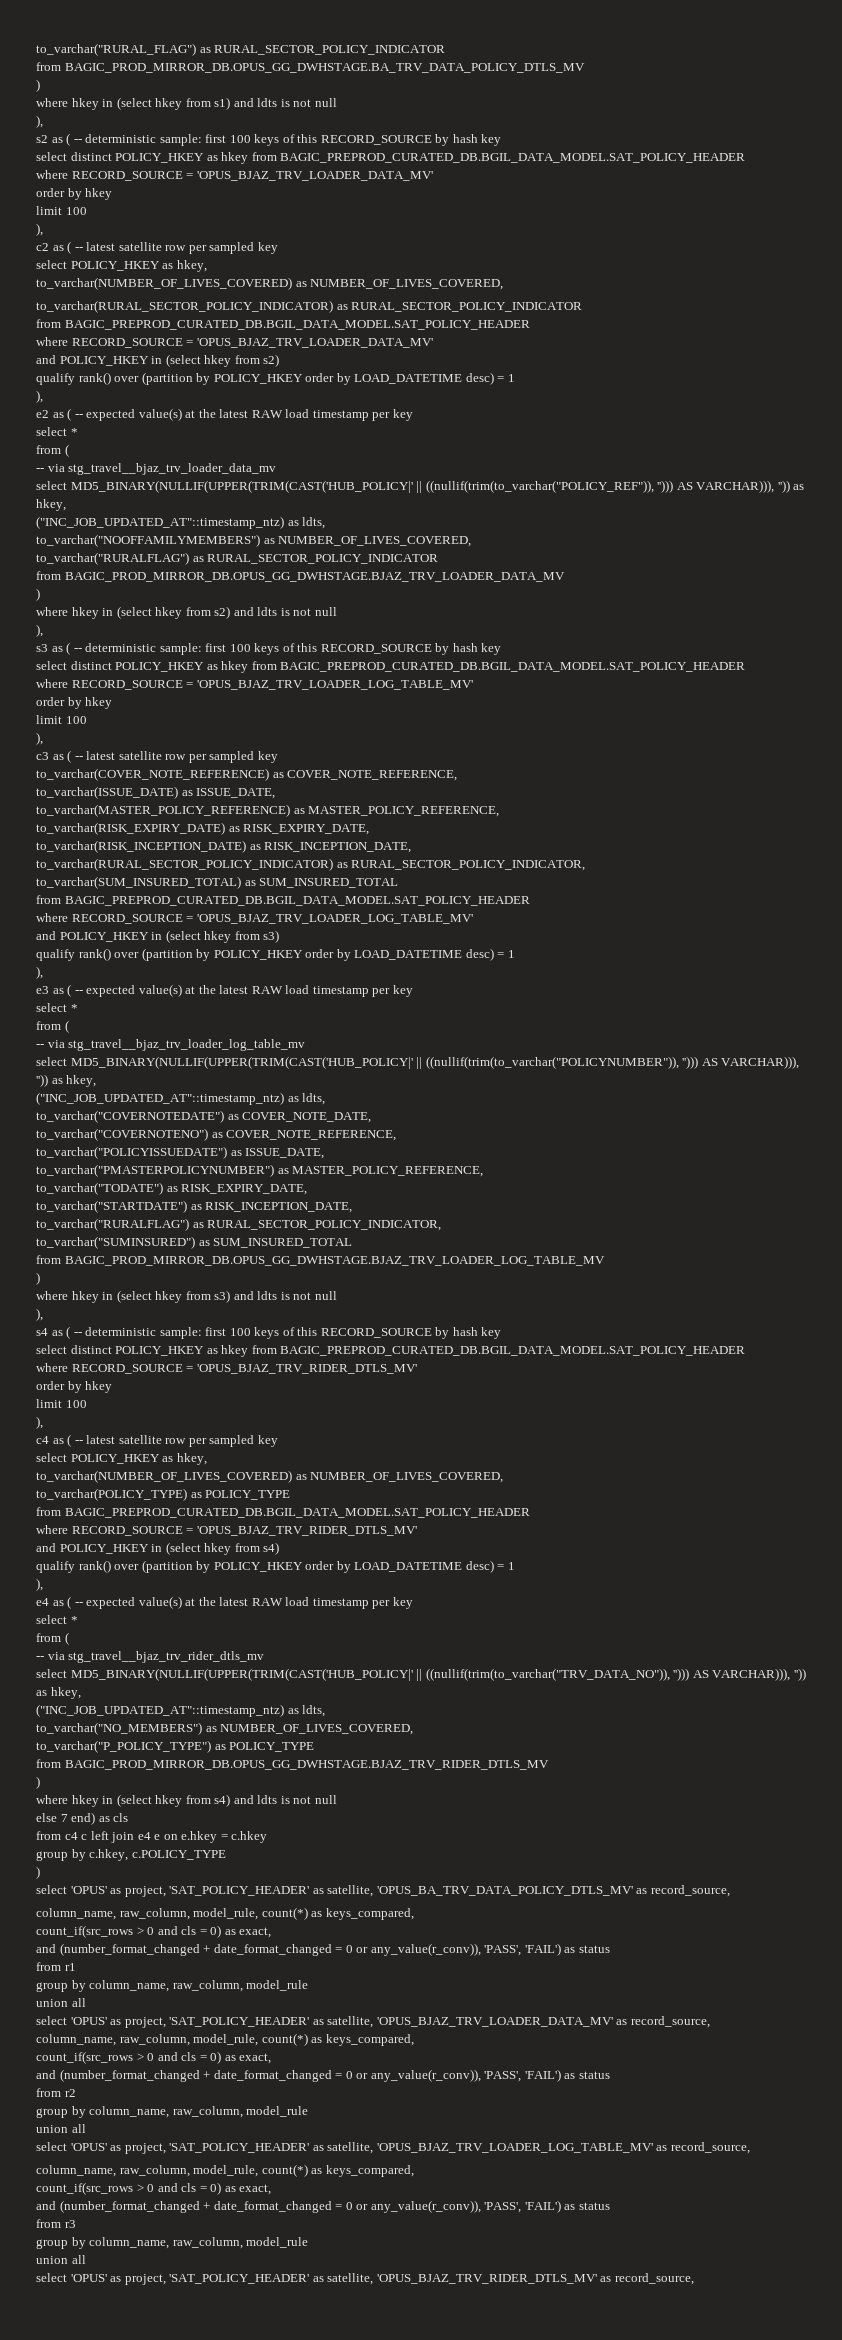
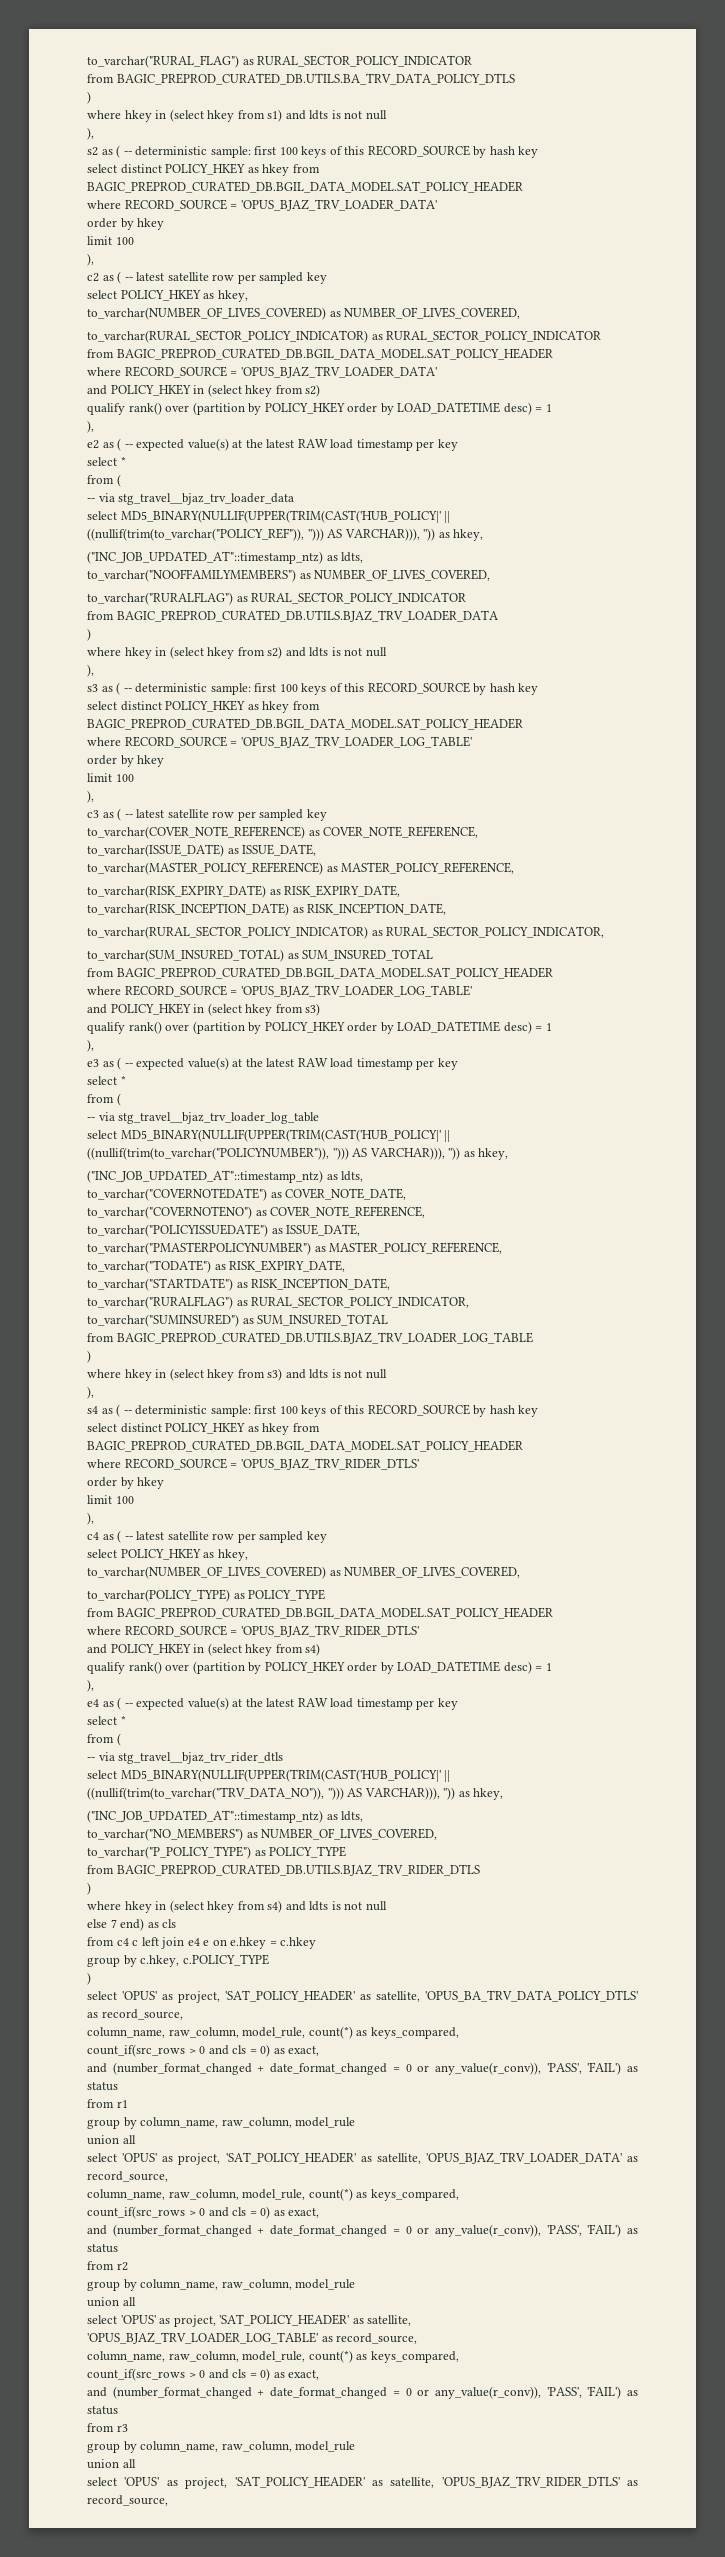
- from BAGIC_PROD_MIRROR_DB.OPUS_GG_DWHSTAGE.BA_TRV_DATA_POLICY_DTLS_MV
+ from BAGIC_PREPROD_CURATED_DB.UTILS.BA_TRV_DATA_POLICY_DTLS
  s2 as ( -- deterministic sample: first 100 keys of this RECORD_SOURCE by hash key
  select distinct POLICY_HKEY as hkey from BAGIC_PREPROD_CURATED_DB.BGIL_DATA_MODEL.SAT_POLICY_HEADER
- where RECORD_SOURCE = 'OPUS_BJAZ_TRV_LOADER_DATA_MV'
+ where RECORD_SOURCE = 'OPUS_BJAZ_TRV_LOADER_DATA'
  to_varchar(RURAL_SECTOR_POLICY_INDICATOR) as RURAL_SECTOR_POLICY_INDICATOR
  from BAGIC_PREPROD_CURATED_DB.BGIL_DATA_MODEL.SAT_POLICY_HEADER
- where RECORD_SOURCE = 'OPUS_BJAZ_TRV_LOADER_DATA_MV'
+ where RECORD_SOURCE = 'OPUS_BJAZ_TRV_LOADER_DATA'
- -- via stg_travel__bjaz_trv_loader_data_mv
+ -- via stg_travel__bjaz_trv_loader_data
- from BAGIC_PROD_MIRROR_DB.OPUS_GG_DWHSTAGE.BJAZ_TRV_LOADER_DATA_MV
+ from BAGIC_PREPROD_CURATED_DB.UTILS.BJAZ_TRV_LOADER_DATA
  s3 as ( -- deterministic sample: first 100 keys of this RECORD_SOURCE by hash key
  select distinct POLICY_HKEY as hkey from BAGIC_PREPROD_CURATED_DB.BGIL_DATA_MODEL.SAT_POLICY_HEADER
- where RECORD_SOURCE = 'OPUS_BJAZ_TRV_LOADER_LOG_TABLE_MV'
+ where RECORD_SOURCE = 'OPUS_BJAZ_TRV_LOADER_LOG_TABLE'
  to_varchar(SUM_INSURED_TOTAL) as SUM_INSURED_TOTAL
  from BAGIC_PREPROD_CURATED_DB.BGIL_DATA_MODEL.SAT_POLICY_HEADER
- where RECORD_SOURCE = 'OPUS_BJAZ_TRV_LOADER_LOG_TABLE_MV'
+ where RECORD_SOURCE = 'OPUS_BJAZ_TRV_LOADER_LOG_TABLE'
- -- via stg_travel__bjaz_trv_loader_log_table_mv
+ -- via stg_travel__bjaz_trv_loader_log_table
- from BAGIC_PROD_MIRROR_DB.OPUS_GG_DWHSTAGE.BJAZ_TRV_LOADER_LOG_TABLE_MV
+ from BAGIC_PREPROD_CURATED_DB.UTILS.BJAZ_TRV_LOADER_LOG_TABLE
  s4 as ( -- deterministic sample: first 100 keys of this RECORD_SOURCE by hash key
  select distinct POLICY_HKEY as hkey from BAGIC_PREPROD_CURATED_DB.BGIL_DATA_MODEL.SAT_POLICY_HEADER
- where RECORD_SOURCE = 'OPUS_BJAZ_TRV_RIDER_DTLS_MV'
+ where RECORD_SOURCE = 'OPUS_BJAZ_TRV_RIDER_DTLS'
  to_varchar(POLICY_TYPE) as POLICY_TYPE
  from BAGIC_PREPROD_CURATED_DB.BGIL_DATA_MODEL.SAT_POLICY_HEADER
- where RECORD_SOURCE = 'OPUS_BJAZ_TRV_RIDER_DTLS_MV'
+ where RECORD_SOURCE = 'OPUS_BJAZ_TRV_RIDER_DTLS'
- -- via stg_travel__bjaz_trv_rider_dtls_mv
+ -- via stg_travel__bjaz_trv_rider_dtls
- from BAGIC_PROD_MIRROR_DB.OPUS_GG_DWHSTAGE.BJAZ_TRV_RIDER_DTLS_MV
+ from BAGIC_PREPROD_CURATED_DB.UTILS.BJAZ_TRV_RIDER_DTLS
- select 'OPUS' as project, 'SAT_POLICY_HEADER' as satellite, 'OPUS_BA_TRV_DATA_POLICY_DTLS_MV' as record_source,
+ select 'OPUS' as project, 'SAT_POLICY_HEADER' as satellite, 'OPUS_BA_TRV_DATA_POLICY_DTLS' as record_source,
- select 'OPUS' as project, 'SAT_POLICY_HEADER' as satellite, 'OPUS_BJAZ_TRV_LOADER_DATA_MV' as record_source,
+ select 'OPUS' as project, 'SAT_POLICY_HEADER' as satellite, 'OPUS_BJAZ_TRV_LOADER_DATA' as record_source,
- select 'OPUS' as project, 'SAT_POLICY_HEADER' as satellite, 'OPUS_BJAZ_TRV_LOADER_LOG_TABLE_MV' as record_source,
+ select 'OPUS' as project, 'SAT_POLICY_HEADER' as satellite, 'OPUS_BJAZ_TRV_LOADER_LOG_TABLE' as record_source,
- select 'OPUS' as project, 'SAT_POLICY_HEADER' as satellite, 'OPUS_BJAZ_TRV_RIDER_DTLS_MV' as record_source,
+ select 'OPUS' as project, 'SAT_POLICY_HEADER' as satellite, 'OPUS_BJAZ_TRV_RIDER_DTLS' as record_source,

